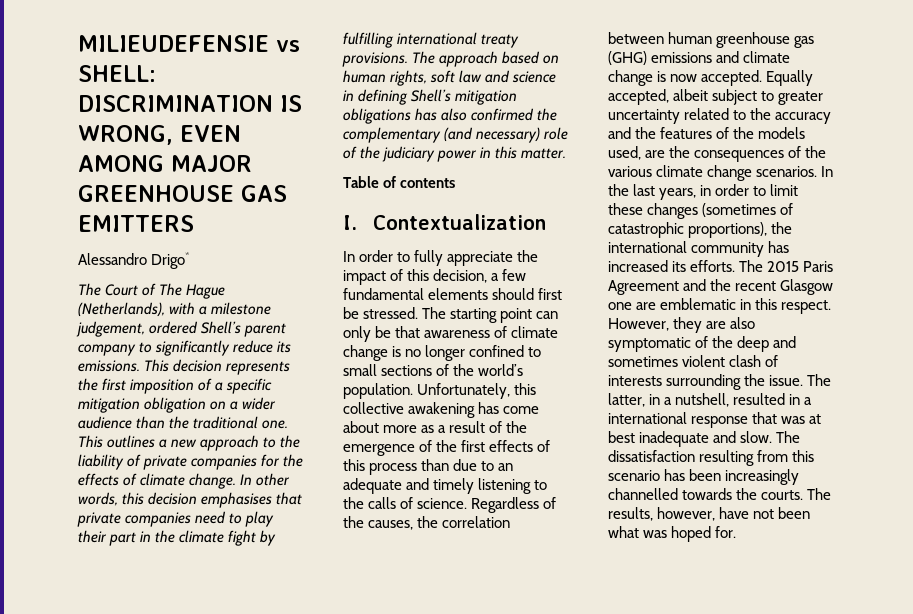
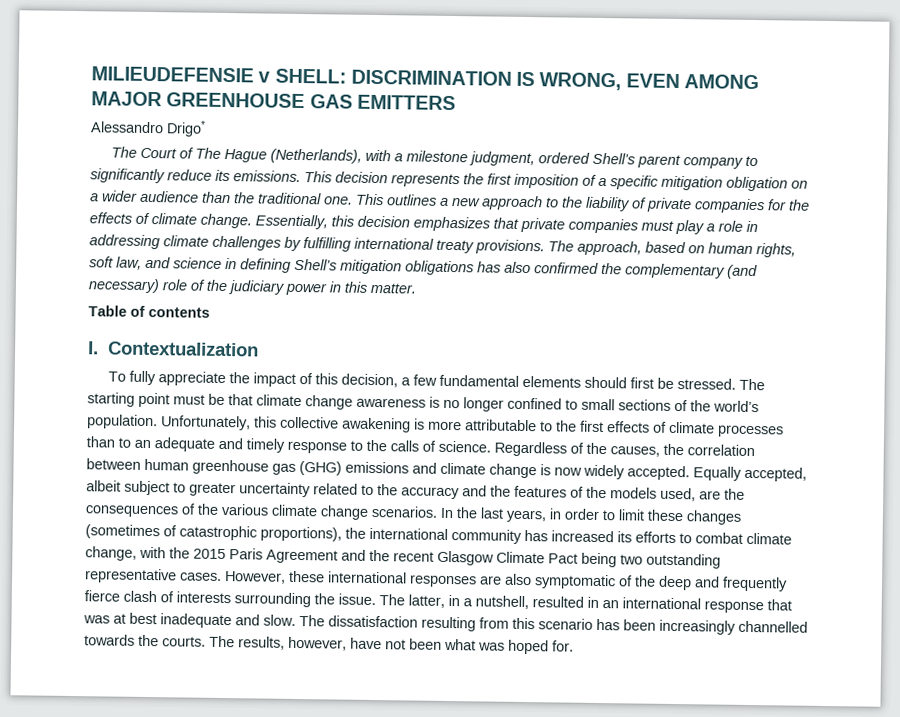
- MILIEUDEFENSIE vs SHELL: DISCRIMINATION IS WRONG, EVEN AMONG MAJOR GREENHOUSE GAS EMITTERS
+ MILIEUDEFENSIE v SHELL: DISCRIMINATION IS WRONG, EVEN AMONG MAJOR GREENHOUSE GAS EMITTERS
- The Court of The Hague (Netherlands), with a milestone judgement, ordered Shell’s parent company to significantly reduce its emissions.
+ The Court of The Hague (Netherlands), with a milestone judgment, ordered Shell’s parent company to significantly reduce its emissions.
- In other words, this decision emphasises that private companies need to play their part in the climate fight by fulfilling international treaty provisions.
+ Essentially, this decision emphasizes that private companies must play a role in addressing climate challenges by fulfilling international treaty provisions.
- The approach based on human rights, soft law and science in defining Shell’s mitigation obligations has also confirmed the complementary (and necessary) role of the judiciary power in this matter.
+ The approach, based on human rights, soft law, and science in defining Shell’s mitigation obligations has also confirmed the complementary (and necessary) role of the judiciary power in this matter.
- In order to fully appreciate the impact of this decision, a few fundamental elements should first be stressed.
+ To fully appreciate the impact of this decision, a few fundamental elements should first be stressed.
- The starting point can only be that awareness of climate change is no longer confined to small sections of the world’s population.
+ The starting point must be that climate change awareness is no longer confined to small sections of the world’s population.
- Unfortunately, this collective awakening has come about more as a result of the emergence of the first effects of this process than due to an adequate and timely listening to the calls of science.
+ Unfortunately, this collective awakening is more attributable to the first effects of climate processes than to an adequate and timely response to the calls of science.
- Regardless of the causes, the correlation between human greenhouse gas (GHG) emissions and climate change is now accepted.
+ Regardless of the causes, the correlation between human greenhouse gas (GHG) emissions and climate change is now widely accepted.
- In the last years, in order to limit these changes (sometimes of catastrophic proportions), the international community has increased its efforts. The 2015 Paris Agreement and the recent Glasgow one are emblematic in this respect. However, they are also symptomatic of the deep and sometimes violent clash of interests surrounding the issue.
+ In the last years, in order to limit these changes (sometimes of catastrophic proportions), the international community has increased its efforts to combat climate change, with the 2015 Paris Agreement and the recent Glasgow Climate Pact being two outstanding representative cases. However, these international responses are also symptomatic of the deep and frequently fierce clash of interests surrounding the issue.
- The latter, in a nutshell, resulted in a international response that was at best inadequate and slow.
+ The latter, in a nutshell, resulted in an international response that was at best inadequate and slow.

